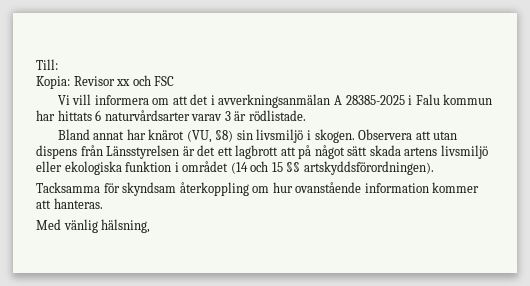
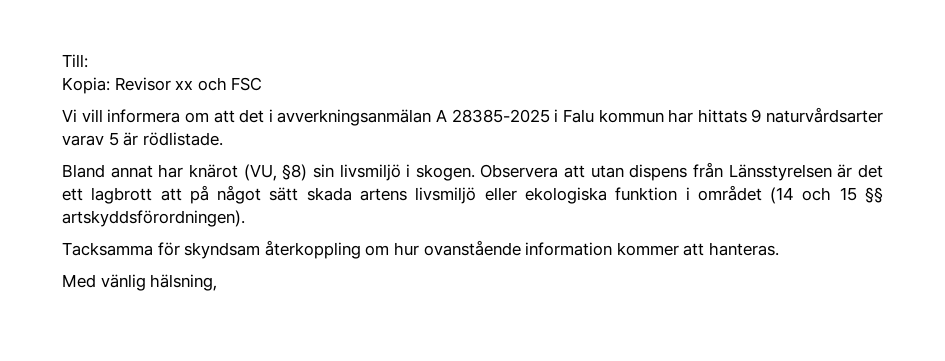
- Vi vill informera om att det i avverkningsanmälan A 28385-2025 i Falu kommun har hittats 6 naturvårdsarter varav 3 är rödlistade.
+ Vi vill informera om att det i avverkningsanmälan A 28385-2025 i Falu kommun har hittats 9 naturvårdsarter varav 5 är rödlistade.

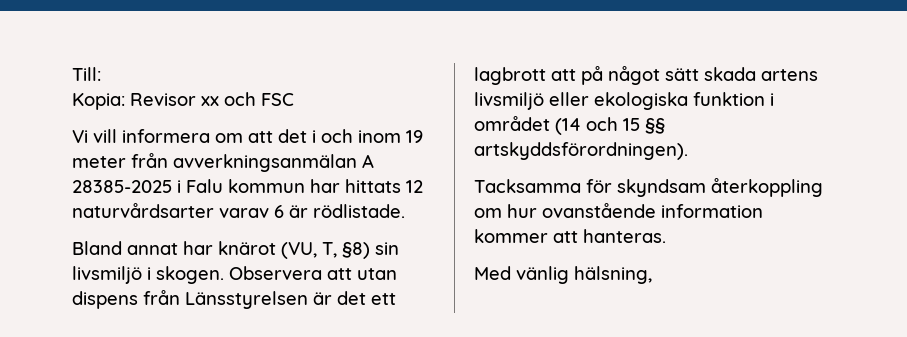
- Vi vill informera om att det i avverkningsanmälan A 28385-2025 i Falu kommun har hittats 9 naturvårdsarter varav 5 är rödlistade.
+ Vi vill informera om att det i och inom 19 meter från avverkningsanmälan A 28385-2025 i Falu kommun har hittats 12 naturvårdsarter varav 6 är rödlistade.
- Bland annat har knärot (VU, §8) sin livsmiljö i skogen.
+ Bland annat har knärot (VU, T, §8) sin livsmiljö i skogen.

